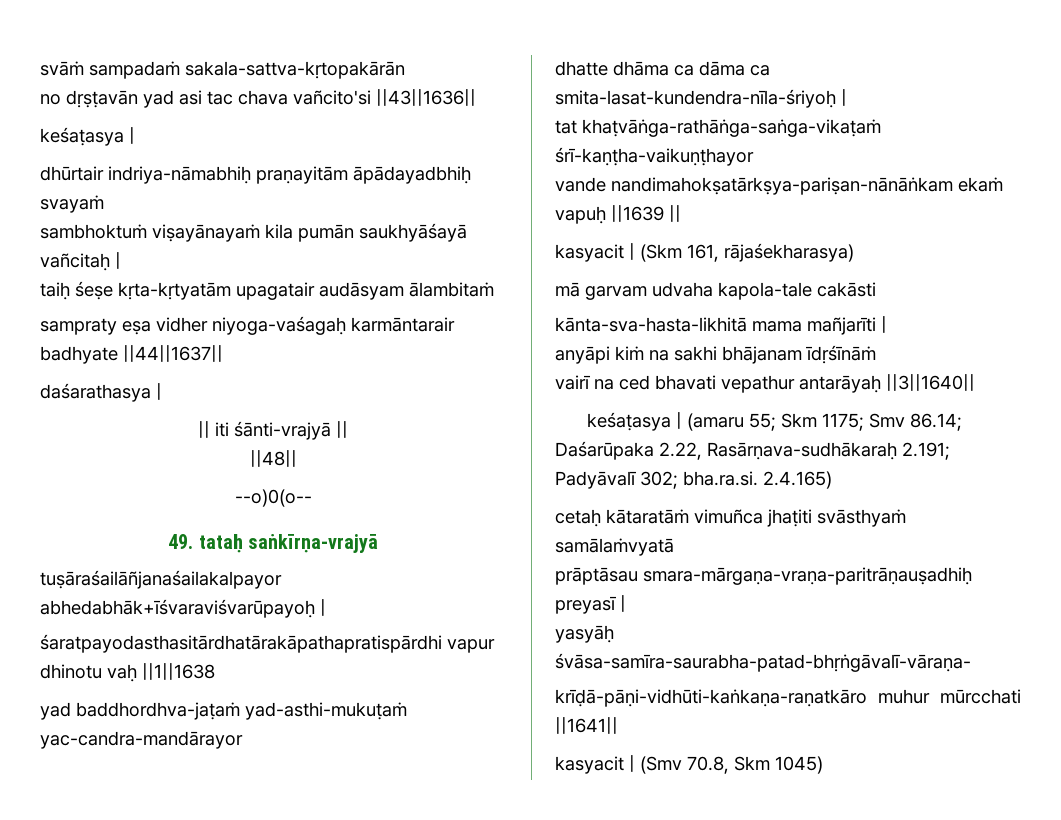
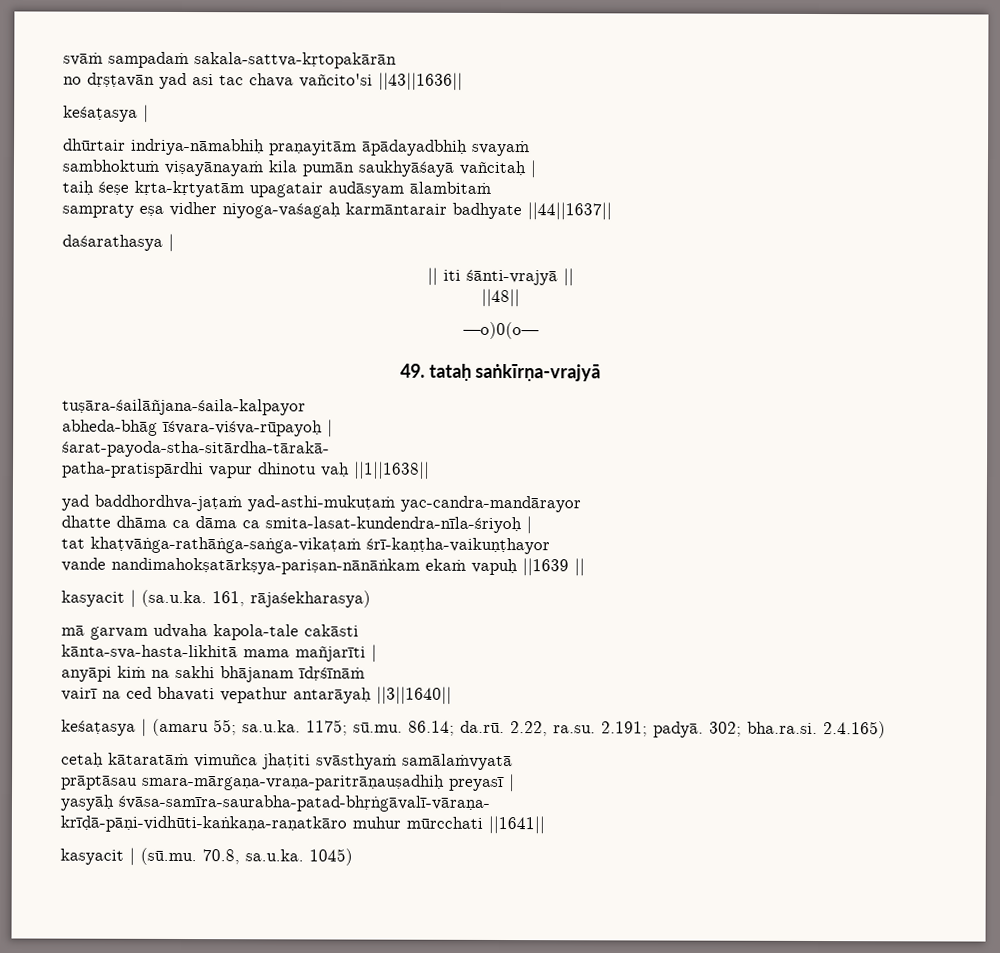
- --o)0(o--
+ —o)0(o—
- tuṣāraśailāñjanaśailakalpayor abhedabhāk+īśvaraviśvarūpayoḥ |
- śaratpayodasthasitārdhatārakāpathapratispārdhi vapur dhinotu vaḥ ||1||1638
+ tuṣāra-śailāñjana-śaila-kalpayor
+ abheda-bhāg īśvara-viśva-rūpayoḥ |
+ śarat-payoda-stha-sitārdha-tārakā-
+ patha-pratispārdhi vapur dhinotu vaḥ ||1||1638||
- kasyacit | (Skm 161, rājaśekharasya)
+ kasyacit | (sa.u.ka. 161, rājaśekharasya)
- keśaṭasya | (amaru 55; Skm 1175; Smv 86.14; Daśarūpaka 2.22, Rasārṇava-sudhākaraḥ 2.191; Padyāvalī 302; bha.ra.si. 2.4.165)
+ keśaṭasya | (amaru 55; sa.u.ka. 1175; sū.mu. 86.14; da.rū. 2.22, ra.su. 2.191; padyā. 302; bha.ra.si. 2.4.165)
- kasyacit | (Smv 70.8, Skm 1045)
+ kasyacit | (sū.mu. 70.8, sa.u.ka. 1045)

